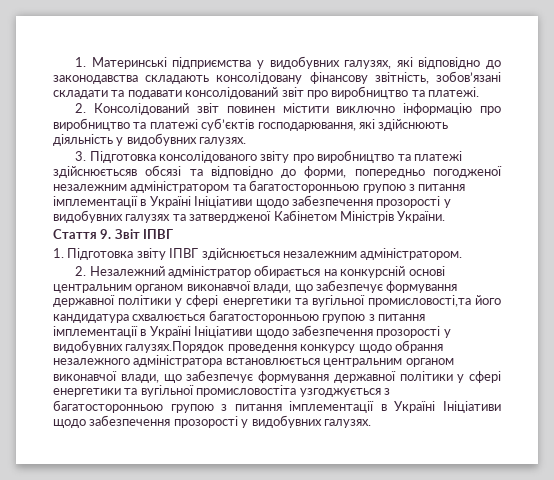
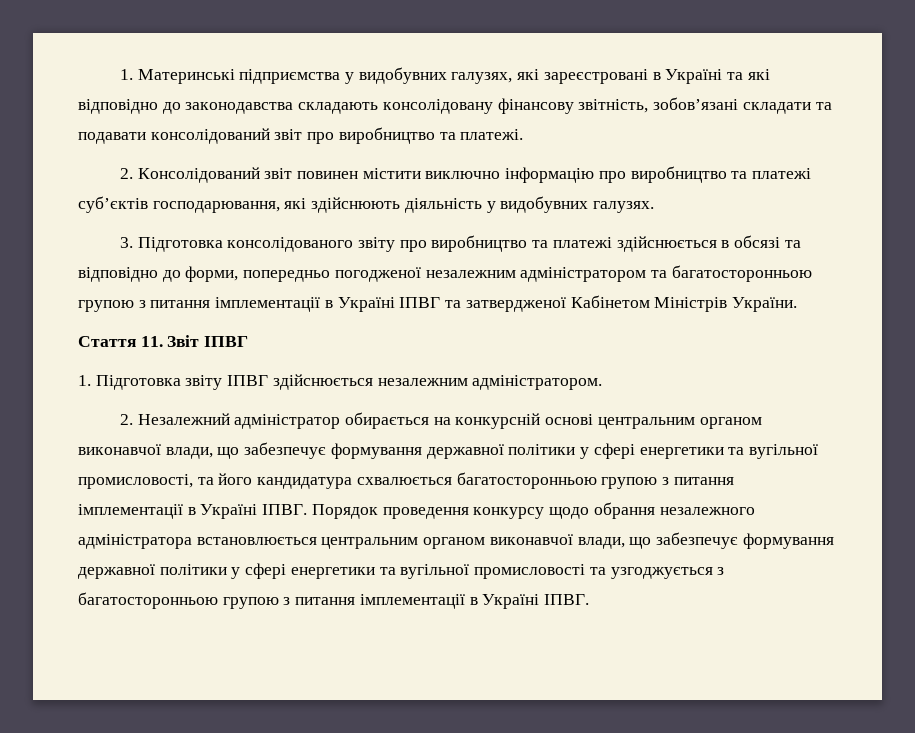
- 1. Материнські підприємства у видобувних галузях, які відповідно до законодавства складають консолідовану фінансову звітність, зобов’язані складати та подавати консолідований звіт про виробництво та платежі.
+ 1. Материнські підприємства у видобувних галузях, які зареєстровані в Україні та які відповідно до законодавства складають консолідовану фінансову звітність, зобов’язані складати та подавати консолідований звіт про виробництво та платежі.
- 3. Підготовка консолідованого звіту про виробництво та платежі здійснюєтьсяв обсязі та відповідно до форми, попередньо погодженої незалежним адміністратором та багатосторонньою групою з питання імплементації в Україні Ініціативи щодо забезпечення прозорості у видобувних галузях та затвердженої Кабінетом Міністрів України.
+ 3. Підготовка консолідованого звіту про виробництво та платежі здійснюється в обсязі та відповідно до форми, попередньо погодженої незалежним адміністратором та багатосторонньою групою з питання імплементації в Україні ІПВГ та затвердженої Кабінетом Міністрів України.
- Стаття 9. Звіт ІПВГ
+ Стаття 11. Звіт ІПВГ
- 2. Незалежний адміністратор обирається на конкурсній основі центральним органом виконавчої влади, що забезпечує формування державної політики у сфері енергетики та вугільної промисловості,та його кандидатура схвалюється багатосторонньою групою з питання імплементації в Україні Ініціативи щодо забезпечення прозорості у видобувних галузях.Порядок проведення конкурсу щодо обрання незалежного адміністратора встановлюється центральним органом виконавчої влади, що забезпечує формування державної політики у сфері енергетики та вугільної промисловостіта узгоджується з багатосторонньою групою з питання імплементації в Україні Ініціативи щодо забезпечення прозорості у видобувних галузях.
+ 2. Незалежний адміністратор обирається на конкурсній основі центральним органом виконавчої влади, що забезпечує формування державної політики у сфері енергетики та вугільної промисловості, та його кандидатура схвалюється багатосторонньою групою з питання імплементації в Україні ІПВГ. Порядок проведення конкурсу щодо обрання незалежного адміністратора встановлюється центральним органом виконавчої влади, що забезпечує формування державної політики у сфері енергетики та вугільної промисловості та узгоджується з багатосторонньою групою з питання імплементації в Україні ІПВГ.

